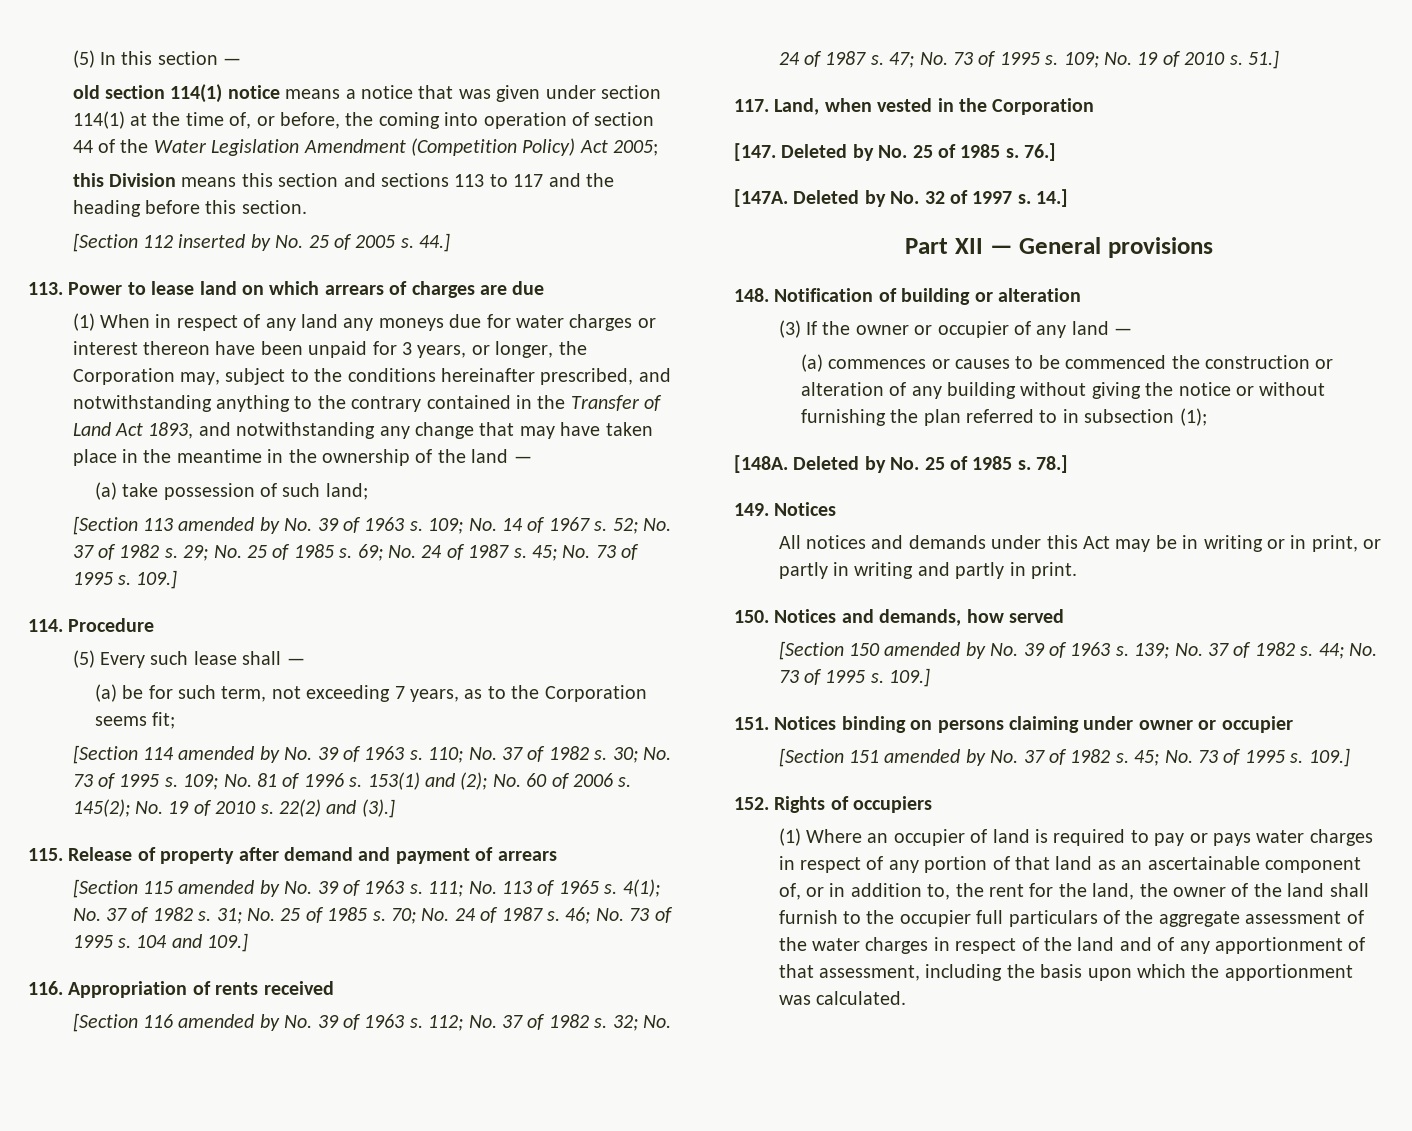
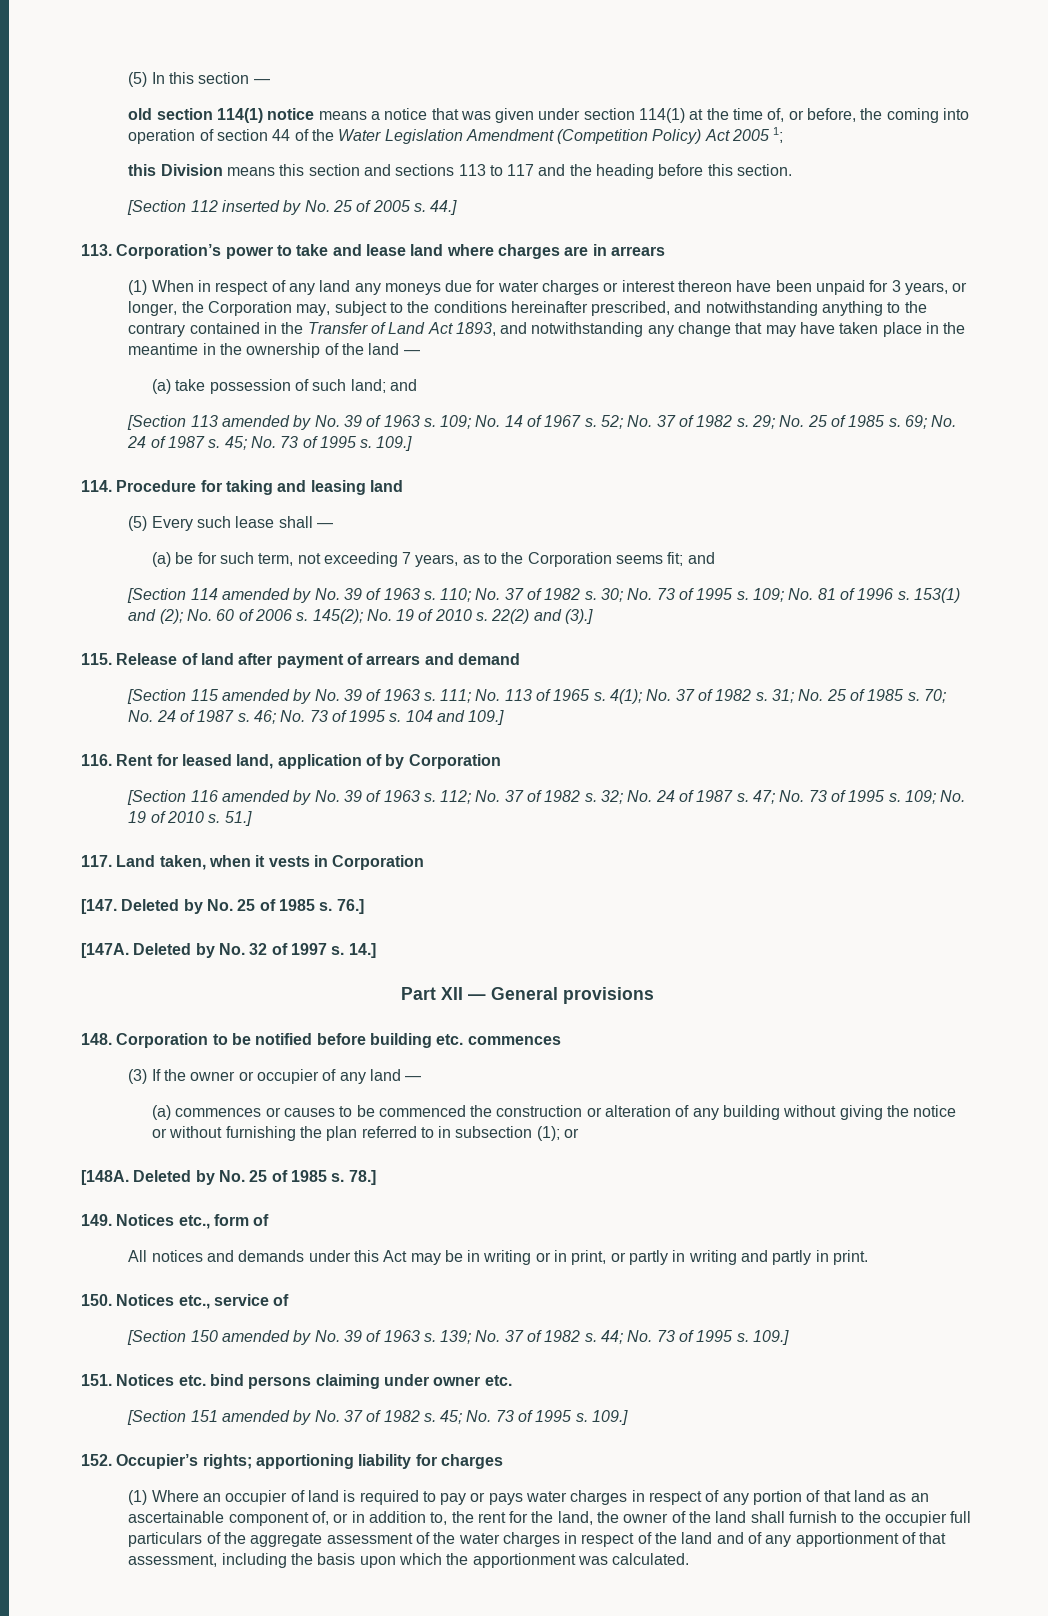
- old section 114(1) notice means a notice that was given under section 114(1) at the time of, or before, the coming into operation of section 44 of the Water Legislation Amendment (Competition Policy) Act 2005;
+ old section 114(1) notice means a notice that was given under section 114(1) at the time of, or before, the coming into operation of section 44 of the Water Legislation Amendment (Competition Policy) Act 2005 1;
- 113. Power to lease land on which arrears of charges are due
+ 113. Corporation’s power to take and lease land where charges are in arrears
- (a) take possession of such land;
+ (a) take possession of such land; and
- 114. Procedure
+ 114. Procedure for taking and leasing land
- (a) be for such term, not exceeding 7 years, as to the Corporation seems fit;
+ (a) be for such term, not exceeding 7 years, as to the Corporation seems fit; and
- 115. Release of property after demand and payment of arrears
+ 115. Release of land after payment of arrears and demand
- 116. Appropriation of rents received
+ 116. Rent for leased land, application of by Corporation
- 117. Land, when vested in the Corporation
+ 117. Land taken, when it vests in Corporation
- 148. Notification of building or alteration
+ 148. Corporation to be notified before building etc. commences
- (a) commences or causes to be commenced the construction or alteration of any building without giving the notice or without furnishing the plan referred to in subsection (1);
+ (a) commences or causes to be commenced the construction or alteration of any building without giving the notice or without furnishing the plan referred to in subsection (1); or
- 149. Notices
+ 149. Notices etc., form of
- 150. Notices and demands, how served
+ 150. Notices etc., service of
- 151. Notices binding on persons claiming under owner or occupier
+ 151. Notices etc. bind persons claiming under owner etc.
- 152. Rights of occupiers
+ 152. Occupier’s rights; apportioning liability for charges

